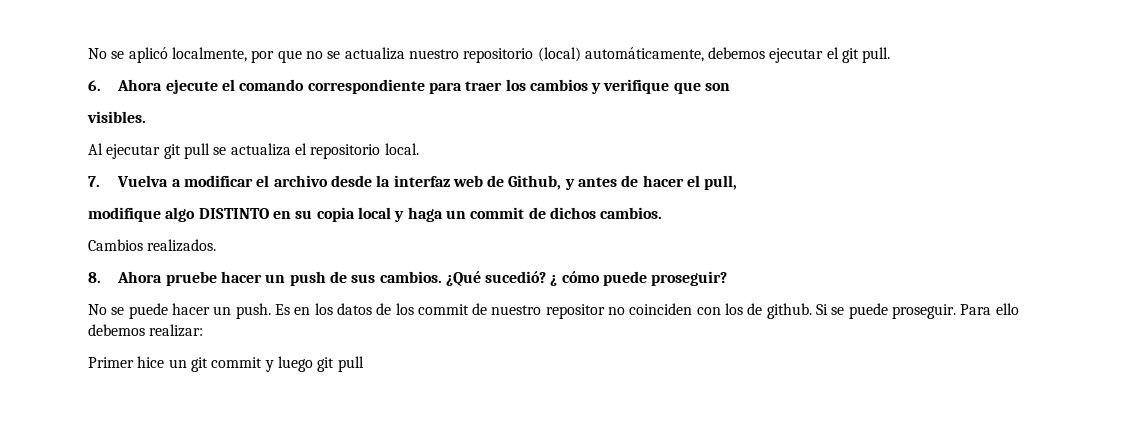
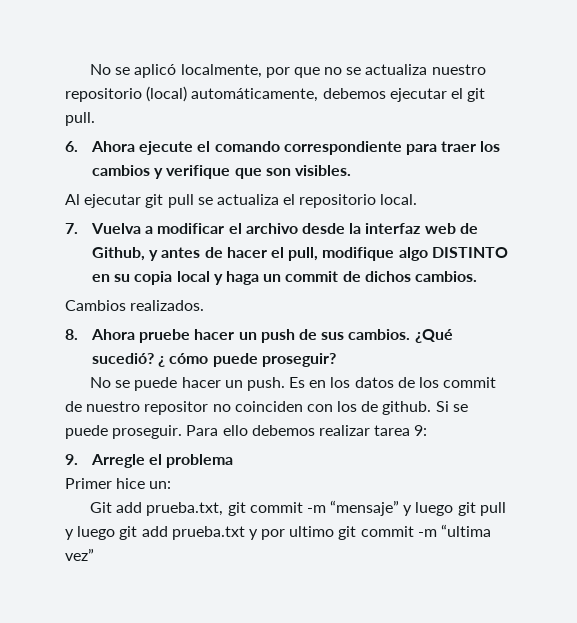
- 6. Ahora ejecute el comando correspondiente para traer los cambios y verifique que son
- visibles.
+ 6. Ahora ejecute el comando correspondiente para traer los cambios y verifique que son visibles.
- 7. Vuelva a modificar el archivo desde la interfaz web de Github, y antes de hacer el pull,
- modifique algo DISTINTO en su copia local y haga un commit de dichos cambios.
+ 7. Vuelva a modificar el archivo desde la interfaz web de Github, y antes de hacer el pull, modifique algo DISTINTO en su copia local y haga un commit de dichos cambios.
- Para ello debemos realizar:
- Primer hice un git commit y luego git pull
+ Para ello debemos realizar tarea 9:
+ 9. Arregle el problema
+ Primer hice un:
+ Git add prueba.txt, git commit -m “mensaje” y luego git pull y luego git add prueba.txt y por ultimo git commit -m “ultima vez”

